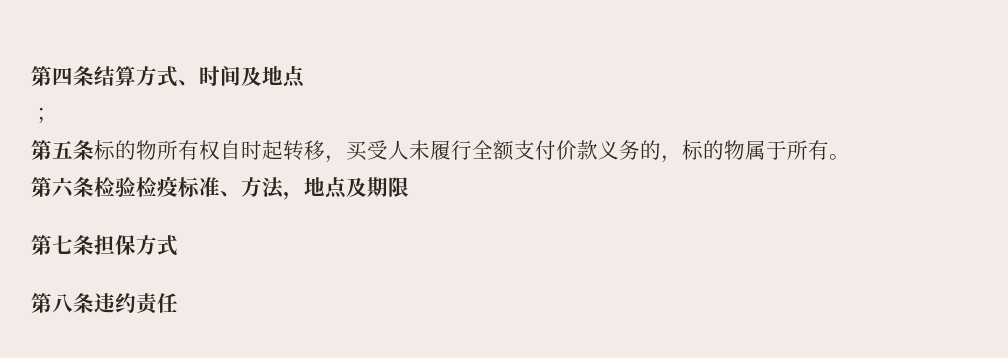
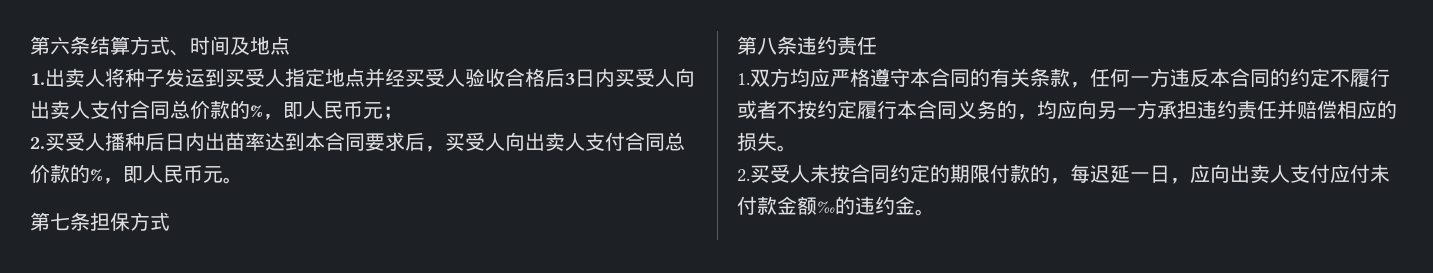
- 第四条结算方式、时间及地点
+ 第六条结算方式、时间及地点
- ；
- 第五条标的物所有权自时起转移，买受人未履行全额支付价款义务的，标的物属于所有。
- 第六条检验检疫标准、方法，地点及期限
+ 1.出卖人将种子发运到买受人指定地点并经买受人验收合格后3日内买受人向出卖人支付合同总价款的%，即人民币元；
+ 2.买受人播种后日内出苗率达到本合同要求后，买受人向出卖人支付合同总价款的%，即人民币元。
+ 1.双方均应严格遵守本合同的有关条款，任何一方违反本合同的约定不履行或者不按约定履行本合同义务的，均应向另一方承担违约责任并赔偿相应的损失。
+ 2.买受人未按合同约定的期限付款的，每迟延一日，应向出卖人支付应付未付款金额‰的违约金。

